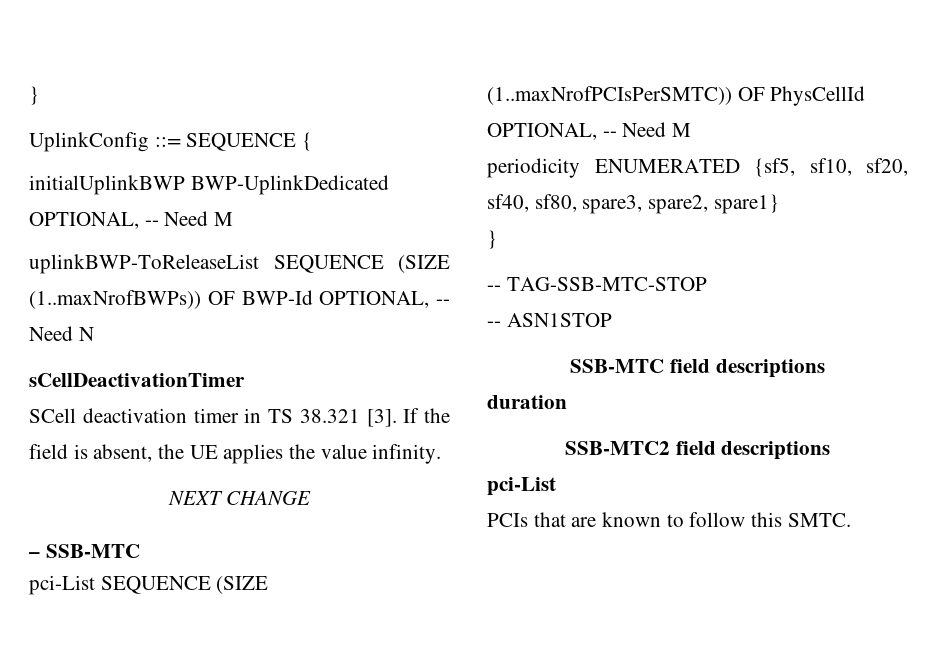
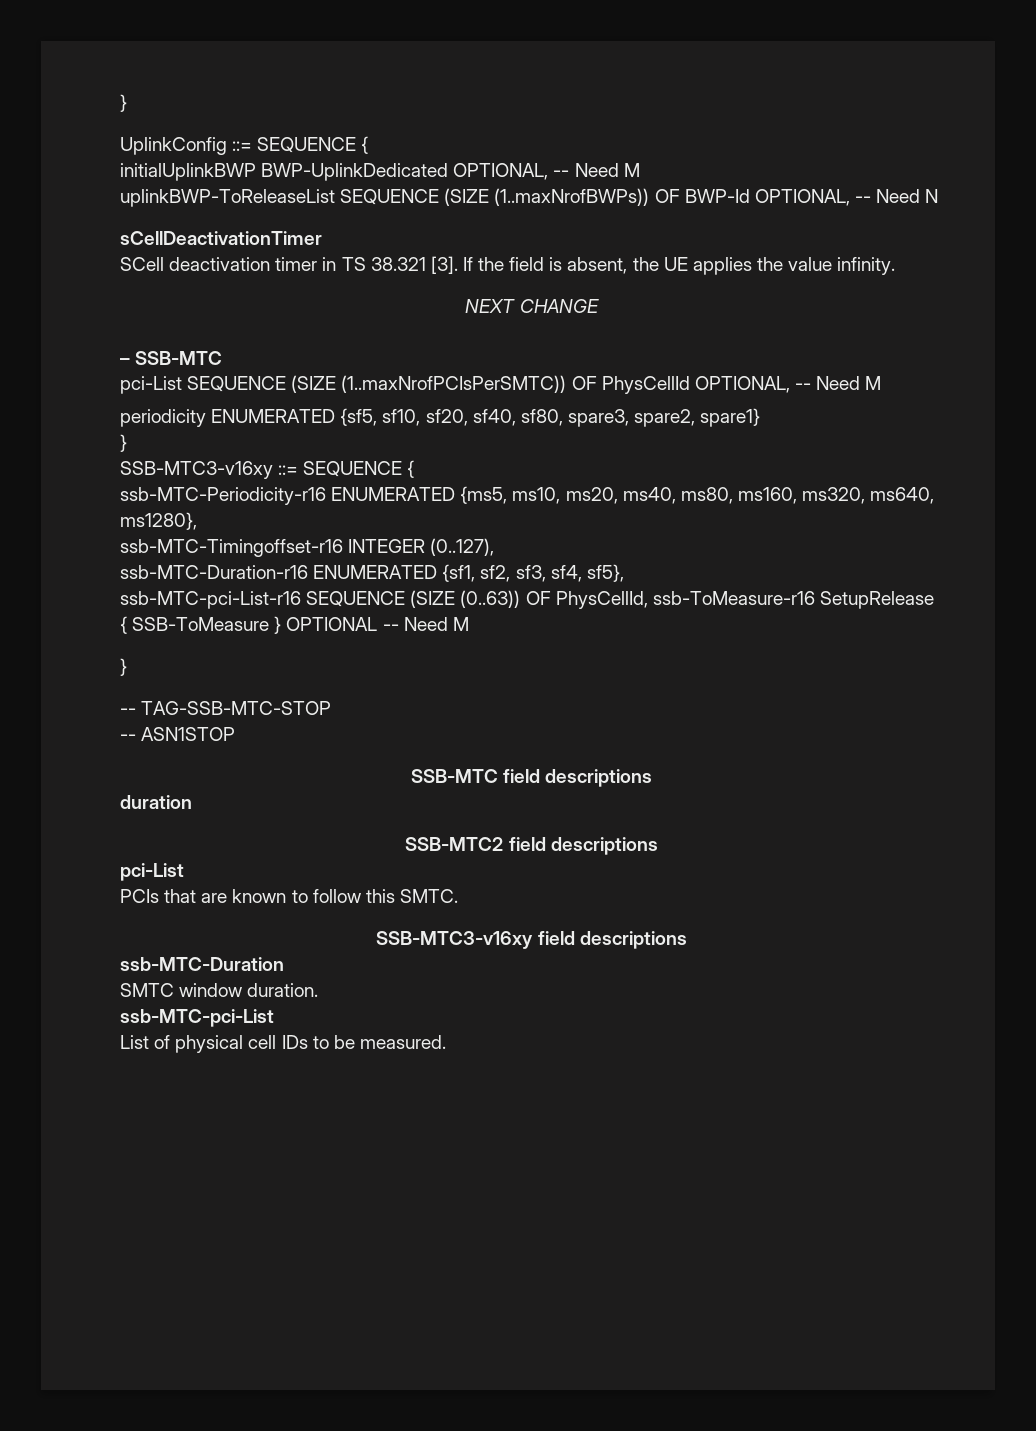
+ SSB-MTC3-v16xy ::= SEQUENCE {
+ ssb-MTC-Periodicity-r16 ENUMERATED {ms5, ms10, ms20, ms40, ms80, ms160, ms320, ms640, ms1280},
+ ssb-MTC-Timingoffset-r16 INTEGER (0..127),
+ ssb-MTC-Duration-r16 ENUMERATED {sf1, sf2, sf3, sf4, sf5},
+ ssb-MTC-pci-List-r16 SEQUENCE (SIZE (0..63)) OF PhysCellId, ssb-ToMeasure-r16 SetupRelease { SSB-ToMeasure } OPTIONAL -- Need M
+ }
+ SSB-MTC3-v16xy field descriptions
+ ssb-MTC-Duration
+ SMTC window duration.
+ ssb-MTC-pci-List
+ List of physical cell IDs to be measured.

